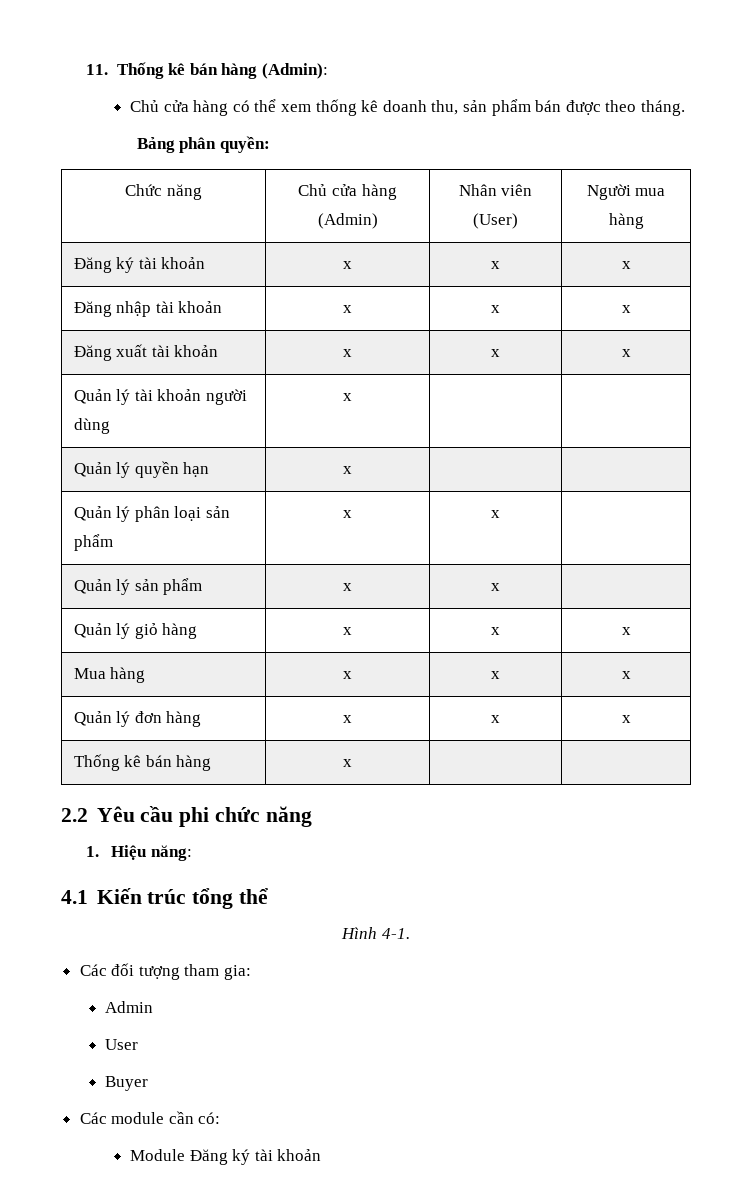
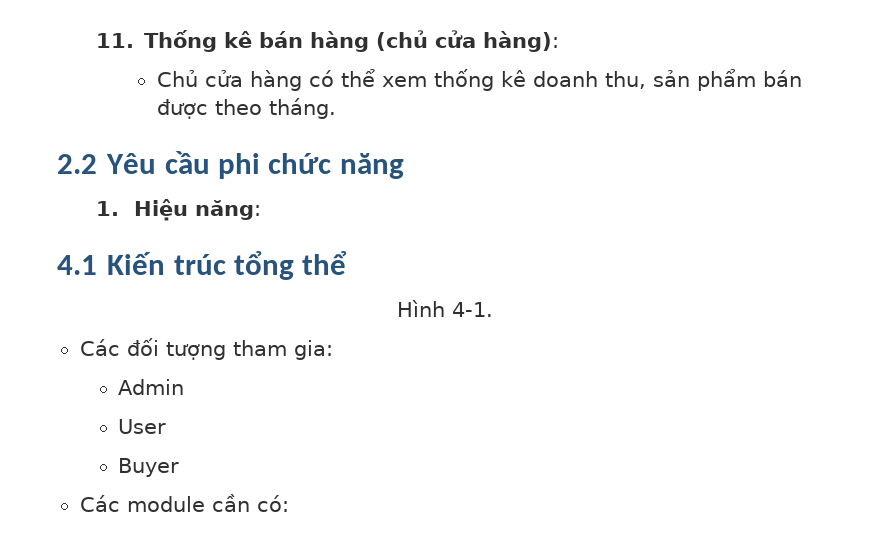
- 11. Thống kê bán hàng (Admin):
+ 11. Thống kê bán hàng (chủ cửa hàng):
- Bảng phân quyền:
- Chức năng | Chủ cửa hàng (Admin) | Nhân viên (User) | Người mua hàng
- Đăng ký tài khoản | x | x | x
- Đăng nhập tài khoản | x | x | x
- Đăng xuất tài khoản | x | x | x
- Quản lý tài khoản người dùng | x | |
- Quản lý quyền hạn | x | |
- Quản lý phân loại sản phẩm | x | x |
- Quản lý sản phẩm | x | x |
- Quản lý giỏ hàng | x | x | x
- Mua hàng | x | x | x
- Quản lý đơn hàng | x | x | x
- Thống kê bán hàng | x | |
- Module Đăng ký tài khoản

